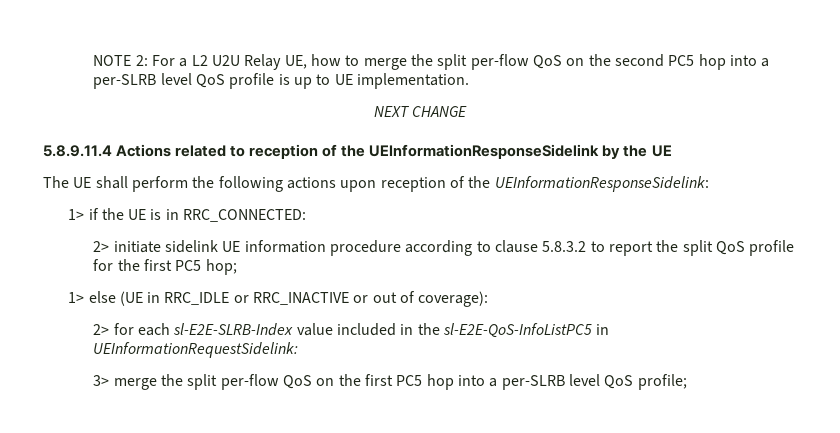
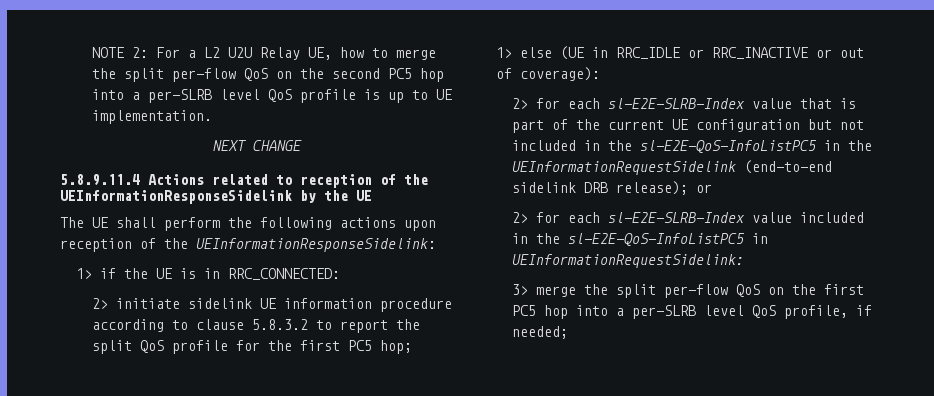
+ 2> for each sl-E2E-SLRB-Index value that is part of the current UE configuration but not included in the sl-E2E-QoS-InfoListPC5 in the UEInformationRequestSidelink (end-to-end sidelink DRB release); or
- 3> merge the split per-flow QoS on the first PC5 hop into a per-SLRB level QoS profile;
+ 3> merge the split per-flow QoS on the first PC5 hop into a per-SLRB level QoS profile, if needed;

